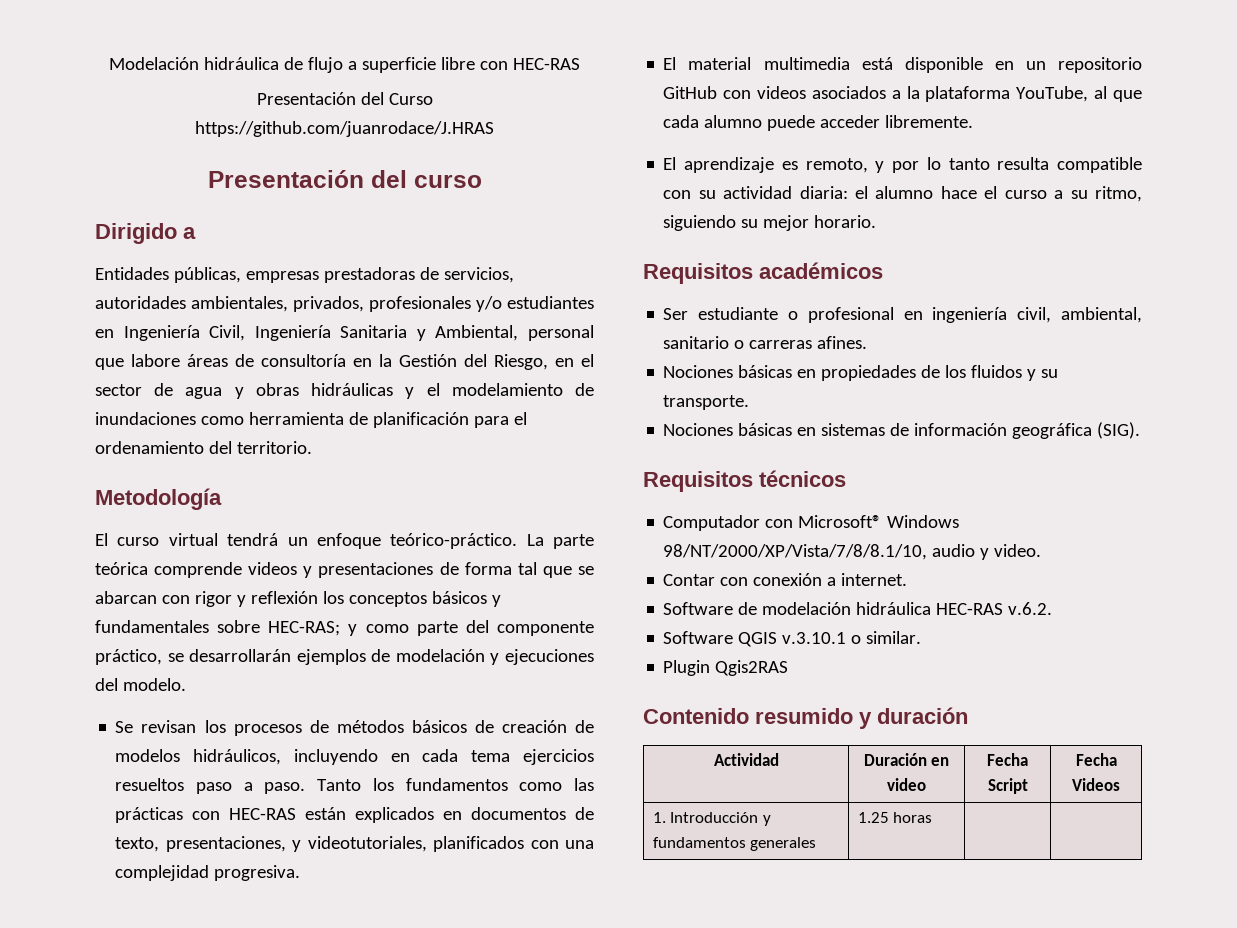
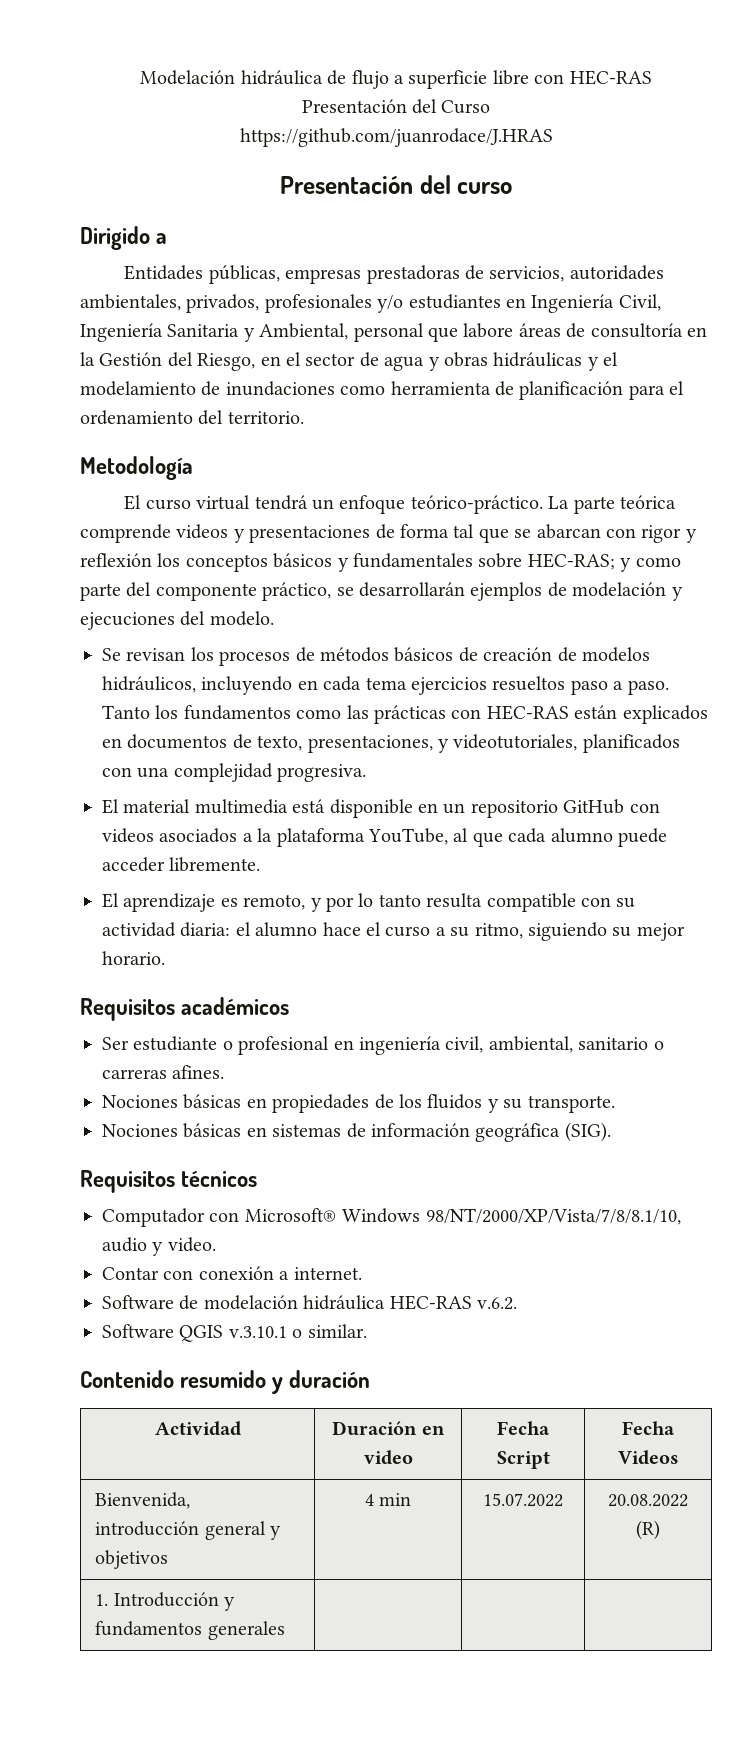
- Plugin Qgis2RAS
+ Bienvenida, introducción general y objetivos | 4 min | 15.07.2022 | 20.08.2022 (R)
- 1. Introducción y fundamentos generales | 1.25 horas | |
+ 1. Introducción y fundamentos generales | | |

